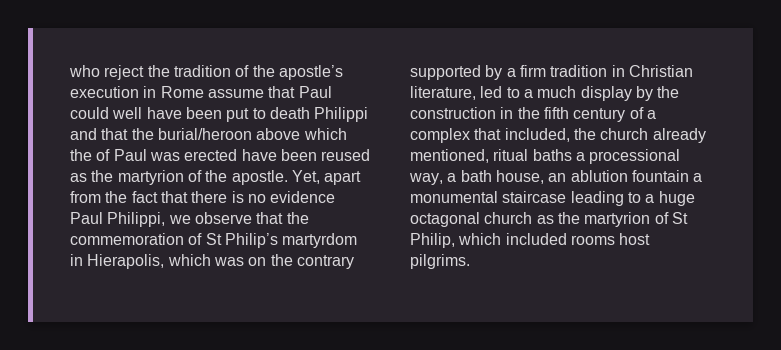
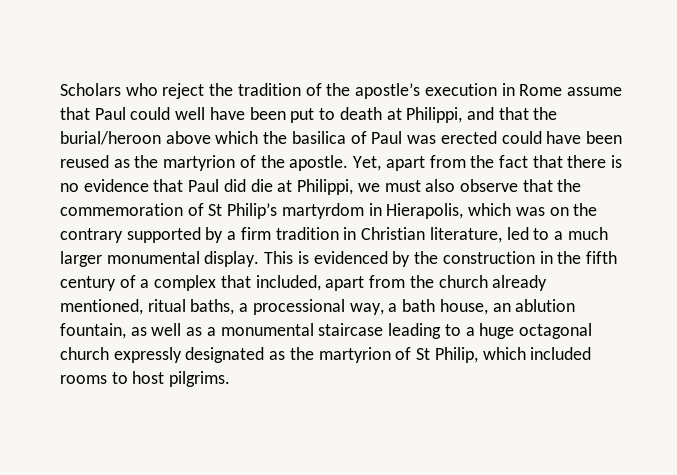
- who reject the tradition of the apostle’s execution in Rome assume that Paul could well have been put to death Philippi and that the burial/heroon above which the of Paul was erected have been reused as the martyrion of the apostle.
+ Scholars who reject the tradition of the apostle’s execution in Rome assume that Paul could well have been put to death at Philippi, and that the burial/heroon above which the basilica of Paul was erected could have been reused as the martyrion of the apostle.
- Yet, apart from the fact that there is no evidence Paul Philippi, we observe that the commemoration of St Philip’s martyrdom in Hierapolis, which was on the contrary supported by a firm tradition in Christian literature, led to a much display by the construction in the fifth century of a complex that included, the church already mentioned, ritual baths a processional way, a bath house, an ablution fountain a monumental staircase leading to a huge octagonal church as the martyrion of St Philip, which included rooms host pilgrims.
+ Yet, apart from the fact that there is no evidence that Paul did die at Philippi, we must also observe that the commemoration of St Philip’s martyrdom in Hierapolis, which was on the contrary supported by a firm tradition in Christian literature, led to a much larger monumental display. This is evidenced by the construction in the fifth century of a complex that included, apart from the church already mentioned, ritual baths, a processional way, a bath house, an ablution fountain, as well as a monumental staircase leading to a huge octagonal church expressly designated as the martyrion of St Philip, which included rooms to host pilgrims.

